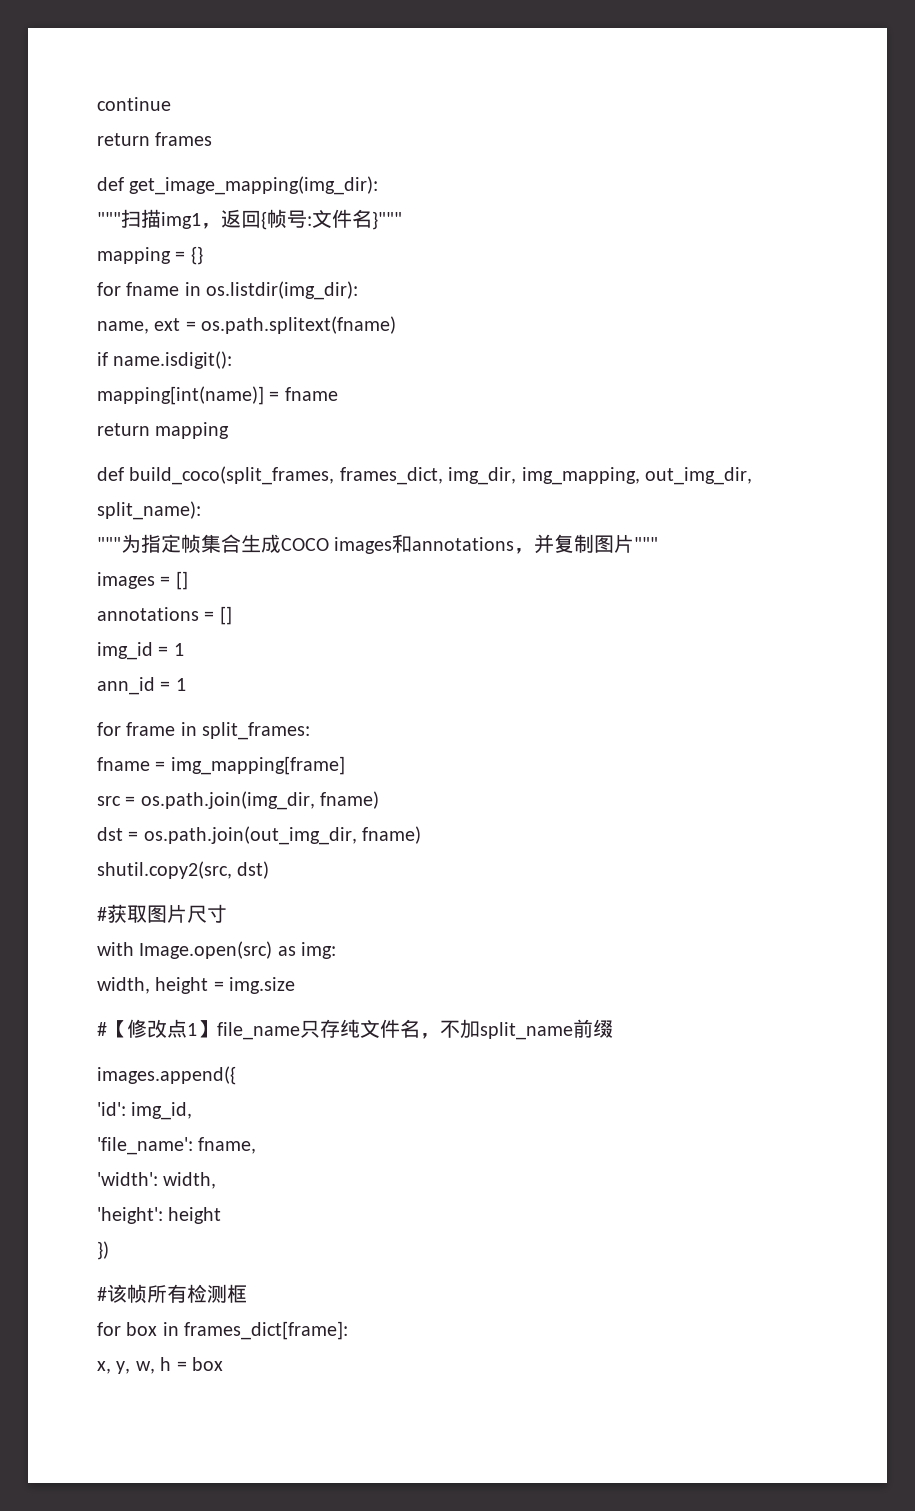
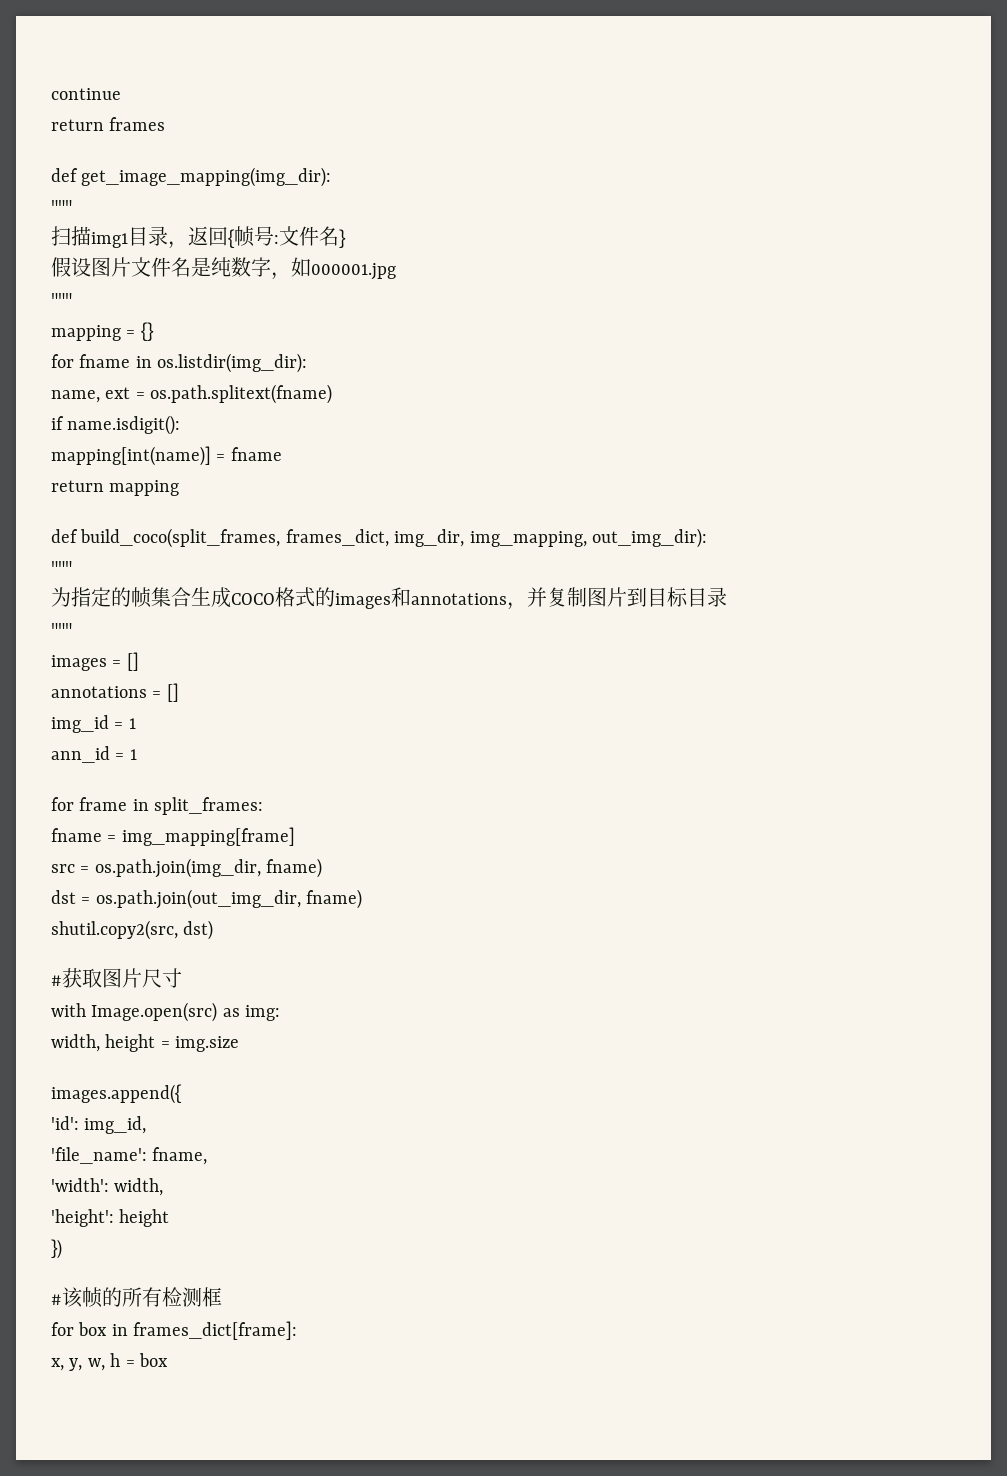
  def get_image_mapping(img_dir):
- """扫描img1，返回{帧号:文件名}"""
+ """
+ 扫描img1目录，返回{帧号:文件名}
+ 假设图片文件名是纯数字，如000001.jpg
+ """
- def build_coco(split_frames, frames_dict, img_dir, img_mapping, out_img_dir, split_name):
- """为指定帧集合生成COCO images和annotations，并复制图片"""
+ def build_coco(split_frames, frames_dict, img_dir, img_mapping, out_img_dir):
+ """
+ 为指定的帧集合生成COCO格式的images和annotations，并复制图片到目标目录
+ """
- #【修改点1】file_name只存纯文件名，不加split_name前缀
- #该帧所有检测框
+ #该帧的所有检测框

